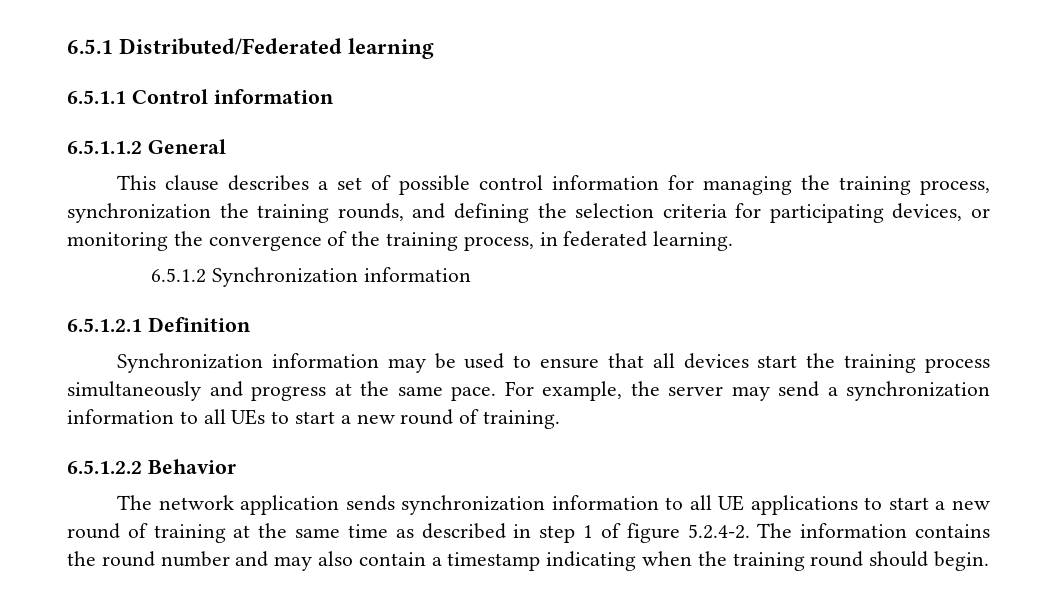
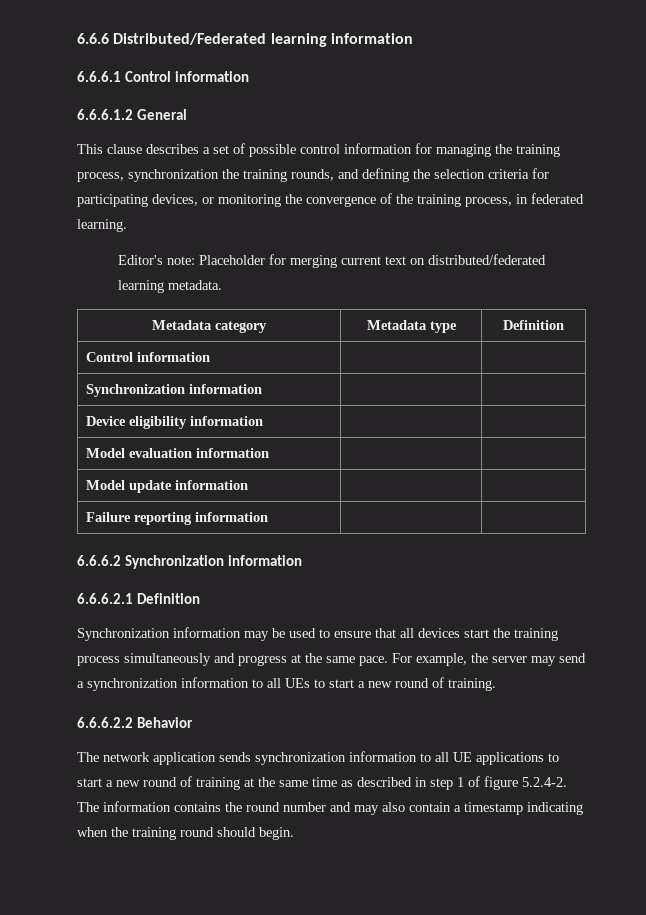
- 6.5.1 Distributed/Federated learning
- 6.5.1.1 Control information
+ 6.6.6 Distributed/Federated learning information
+ 6.6.6.1 Control information
- 6.5.1.1.2 General
+ 6.6.6.1.2 General
- 6.5.1.2 Synchronization information
+ Editor's note: Placeholder for merging current text on distributed/federated learning metadata.
+ Metadata category | Metadata type | Definition
+ Control information | |
+ Synchronization information | |
+ Device eligibility information | |
+ Model evaluation information | |
+ Model update information | |
+ Failure reporting information | |
+ 6.6.6.2 Synchronization information
- 6.5.1.2.1 Definition
+ 6.6.6.2.1 Definition
- 6.5.1.2.2 Behavior
+ 6.6.6.2.2 Behavior

